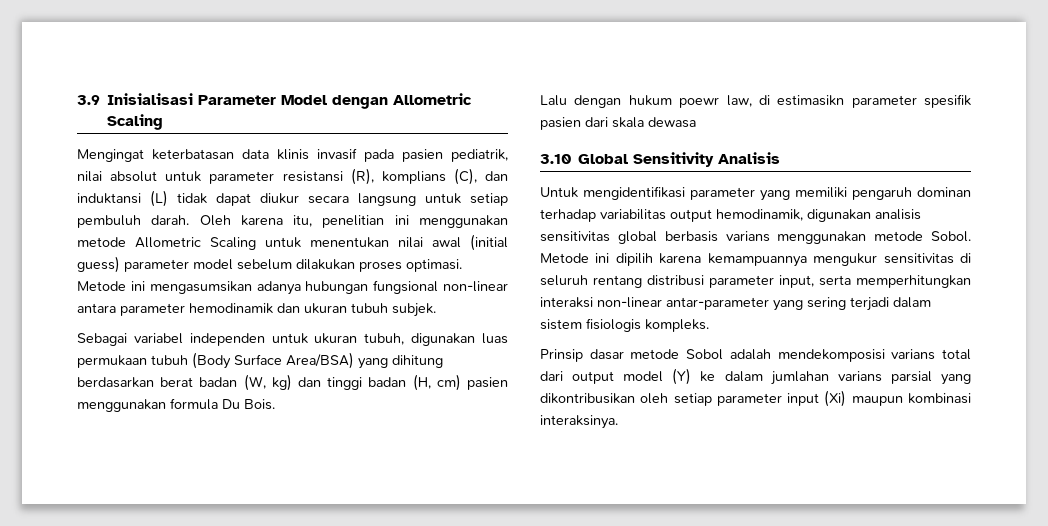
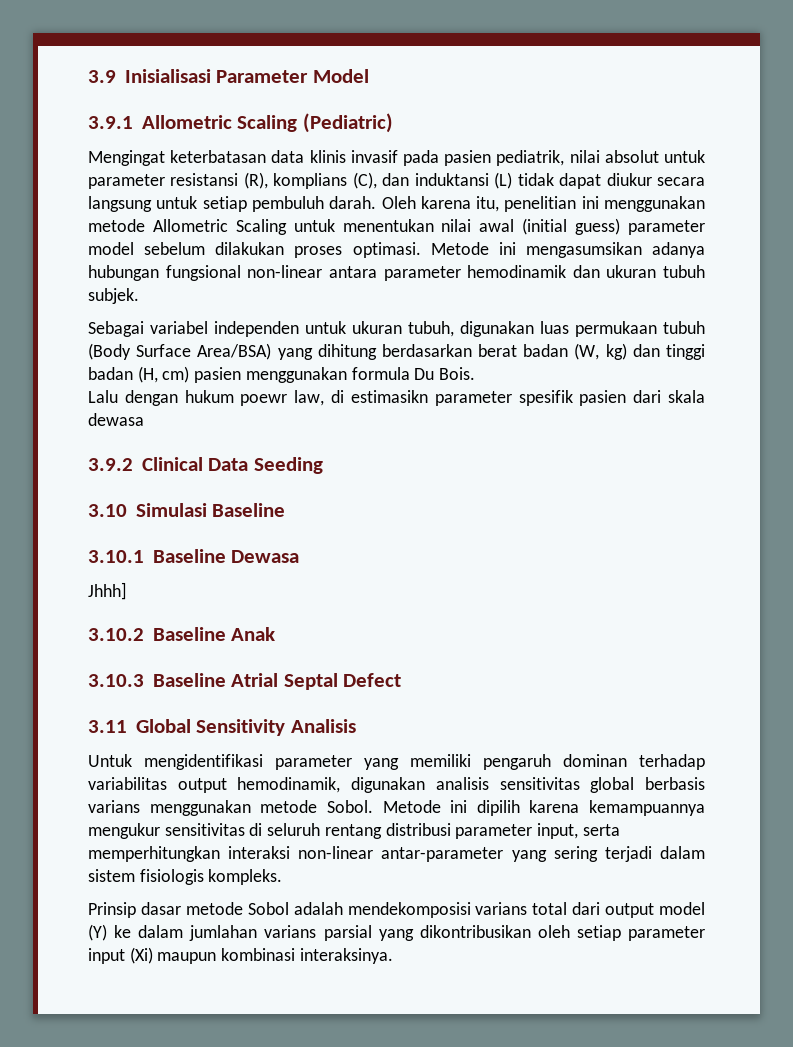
- 3.9 Inisialisasi Parameter Model dengan Allometric Scaling
+ 3.9 Inisialisasi Parameter Model
+ 3.9.1 Allometric Scaling (Pediatric)
- 3.10 Global Sensitivity Analisis
+ 3.9.2 Clinical Data Seeding
+ 3.10 Simulasi Baseline
+ 3.10.1 Baseline Dewasa
+ Jhhh]
+ 3.10.2 Baseline Anak
+ 3.10.3 Baseline Atrial Septal Defect
+ 3.11 Global Sensitivity Analisis

